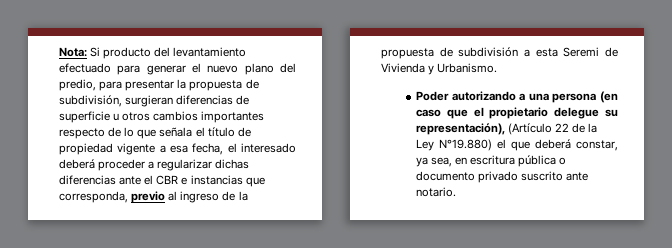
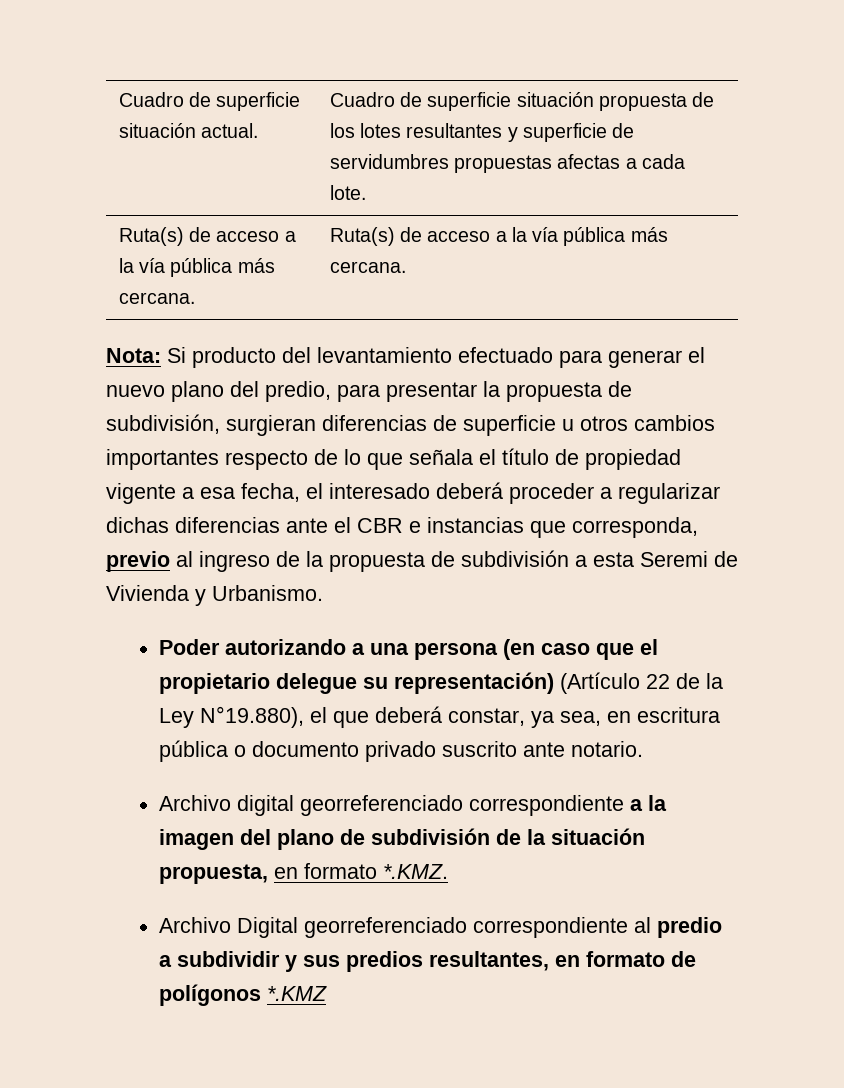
+ Cuadro de superficie situación actual. | Cuadro de superficie situación propuesta de los lotes resultantes y superficie de servidumbres propuestas afectas a cada lote.
+ Ruta(s) de acceso a la vía pública más cercana. | Ruta(s) de acceso a la vía pública más cercana.
- Poder autorizando a una persona (en caso que el propietario delegue su representación), (Artículo 22 de la Ley N°19.880) el que deberá constar, ya sea, en escritura pública o documento privado suscrito ante notario.
+ Poder autorizando a una persona (en caso que el propietario delegue su representación) (Artículo 22 de la Ley N°19.880), el que deberá constar, ya sea, en escritura pública o documento privado suscrito ante notario.
+ Archivo digital georreferenciado correspondiente a la imagen del plano de subdivisión de la situación propuesta, en formato *.KMZ.
+ Archivo Digital georreferenciado correspondiente al predio a subdividir y sus predios resultantes, en formato de polígonos *.KMZ

